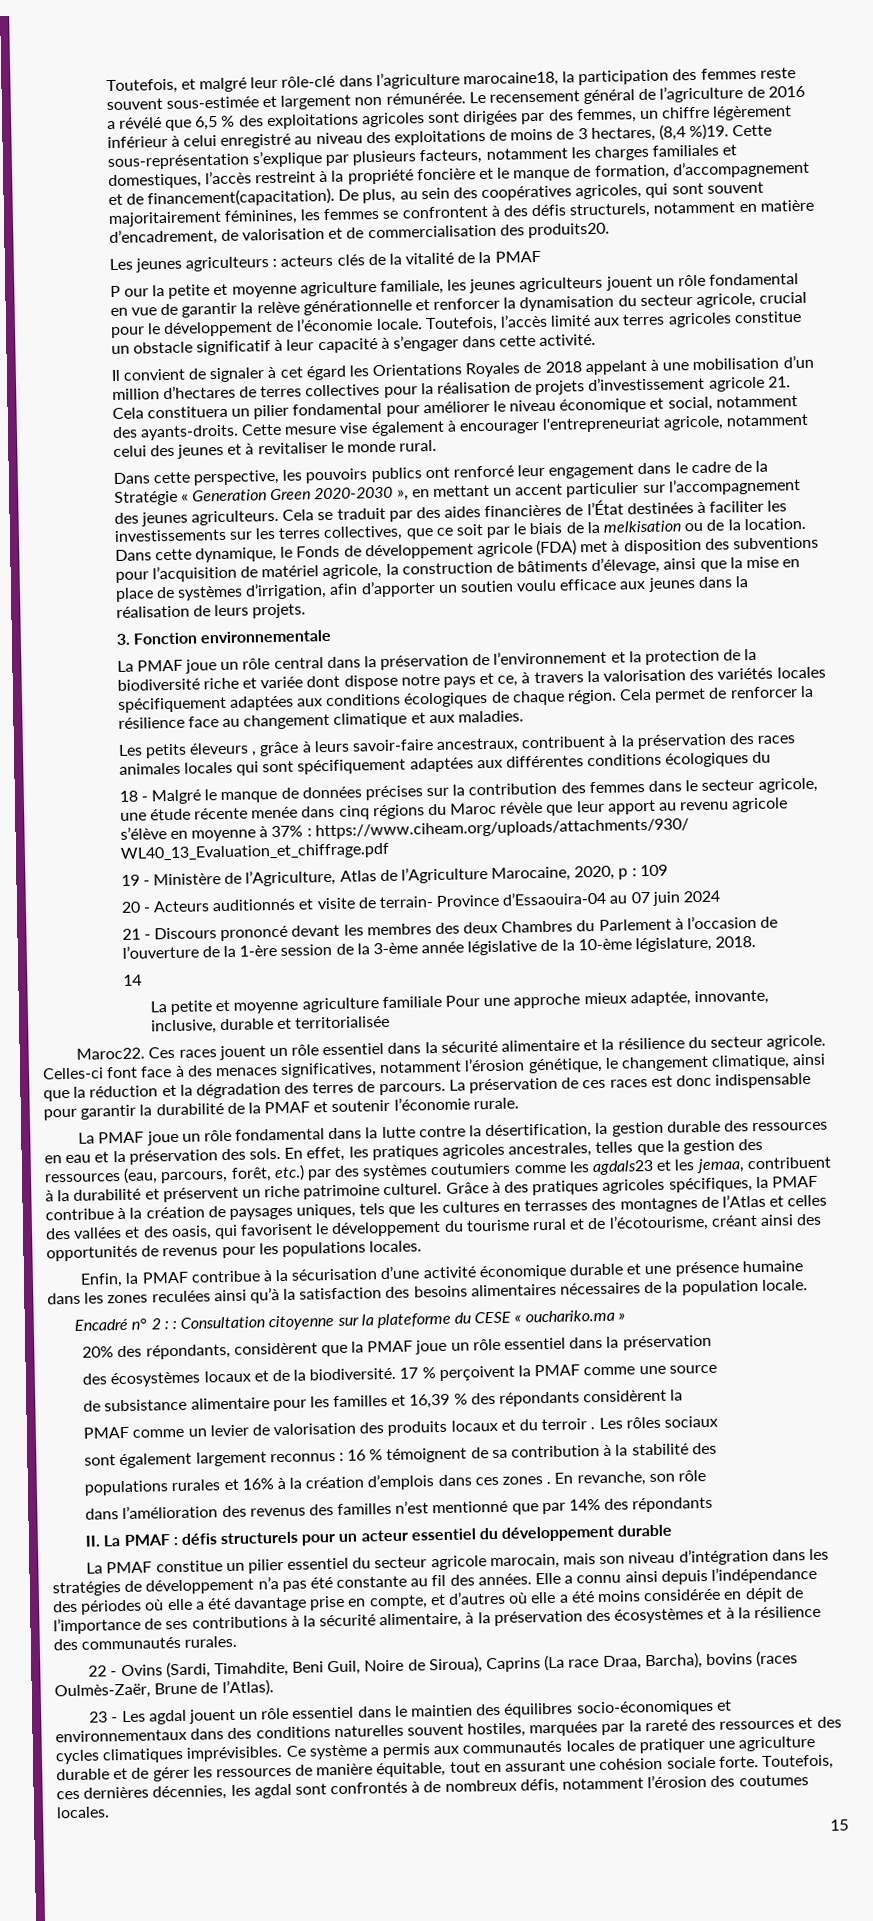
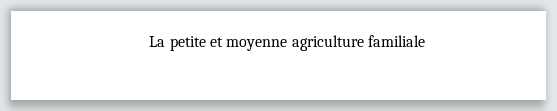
- Toutefois, et malgré leur rôle-clé dans l’agriculture marocaine18, la participation des femmes reste souvent sous-estimée et largement non rémunérée. Le recensement général de l’agriculture de 2016 a révélé que 6,5 % des exploitations agricoles sont dirigées par des femmes, un chiffre légèrement inférieur à celui enregistré au niveau des exploitations de moins de 3 hectares, (8,4 %)19. Cette sous-représentation s’explique par plusieurs facteurs, notamment les charges familiales et domestiques, l’accès restreint à la propriété foncière et le manque de formation, d’accompagnement et de financement(capacitation). De plus, au sein des coopératives agricoles, qui sont souvent majoritairement féminines, les femmes se confrontent à des défis structurels, notamment en matière d’encadrement, de valorisation et de commercialisation des produits20.
- Les jeunes agriculteurs : acteurs clés de la vitalité de la PMAF
- P our la petite et moyenne agriculture familiale, les jeunes agriculteurs jouent un rôle fondamental en vue de garantir la relève générationnelle et renforcer la dynamisation du secteur agricole, crucial pour le développement de l’économie locale. Toutefois, l’accès limité aux terres agricoles constitue un obstacle significatif à leur capacité à s’engager dans cette activité.
- Il convient de signaler à cet égard les Orientations Royales de 2018 appelant à une mobilisation d’un million d’hectares de terres collectives pour la réalisation de projets d’investissement agricole 21. Cela constituera un pilier fondamental pour améliorer le niveau économique et social, notamment des ayants-droits. Cette mesure vise également à encourager l'entrepreneuriat agricole, notamment celui des jeunes et à revitaliser le monde rural.
- Dans cette perspective, les pouvoirs publics ont renforcé leur engagement dans le cadre de la Stratégie « Generation Green 2020-2030 », en mettant un accent particulier sur l’accompagnement des jeunes agriculteurs. Cela se traduit par des aides financières de l’État destinées à faciliter les investissements sur les terres collectives, que ce soit par le biais de la melkisation ou de la location. Dans cette dynamique, le Fonds de développement agricole (FDA) met à disposition des subventions pour l’acquisition de matériel agricole, la construction de bâtiments d’élevage, ainsi que la mise en place de systèmes d’irrigation, afin d’apporter un soutien voulu efficace aux jeunes dans la réalisation de leurs projets.
- 3. Fonction environnementale
- La PMAF joue un rôle central dans la préservation de l’environnement et la protection de la biodiversité riche et variée dont dispose notre pays et ce, à travers la valorisation des variétés locales spécifiquement adaptées aux conditions écologiques de chaque région. Cela permet de renforcer la résilience face au changement climatique et aux maladies.
- Les petits éleveurs , grâce à leurs savoir-faire ancestraux, contribuent à la préservation des races animales locales qui sont spécifiquement adaptées aux différentes conditions écologiques du
- 18 - Malgré le manque de données précises sur la contribution des femmes dans le secteur agricole, une étude récente menée dans cinq régions du Maroc révèle que leur apport au revenu agricole s’élève en moyenne à 37% : https://www.ciheam.org/uploads/attachments/930/ WL40_13_Evaluation_et_chiffrage.pdf
- 19 - Ministère de l’Agriculture, Atlas de l’Agriculture Marocaine, 2020, p : 109
- 20 - Acteurs auditionnés et visite de terrain- Province d’Essaouira-04 au 07 juin 2024
- 21 - Discours prononcé devant les membres des deux Chambres du Parlement à l’occasion de l’ouverture de la 1-ère session de la 3-ème année législative de la 10-ème législature, 2018.
- 14
- La petite et moyenne agriculture familiale Pour une approche mieux adaptée, innovante, inclusive, durable et territorialisée
- Maroc22. Ces races jouent un rôle essentiel dans la sécurité alimentaire et la résilience du secteur agricole. Celles-ci font face à des menaces significatives, notamment l’érosion génétique, le changement climatique, ainsi que la réduction et la dégradation des terres de parcours. La préservation de ces races est donc indispensable pour garantir la durabilité de la PMAF et soutenir l’économie rurale.
- La PMAF joue un rôle fondamental dans la lutte contre la désertification, la gestion durable des ressources en eau et la préservation des sols. En effet, les pratiques agricoles ancestrales, telles que la gestion des ressources (eau, parcours, forêt, etc.) par des systèmes coutumiers comme les agdals23 et les jemaa, contribuent à la durabilité et préservent un riche patrimoine culturel. Grâce à des pratiques agricoles spécifiques, la PMAF contribue à la création de paysages uniques, tels que les cultures en terrasses des montagnes de l’Atlas et celles des vallées et des oasis, qui favorisent le développement du tourisme rural et de l’écotourisme, créant ainsi des opportunités de revenus pour les populations locales.
- Enfin, la PMAF contribue à la sécurisation d’une activité économique durable et une présence humaine dans les zones reculées ainsi qu’à la satisfaction des besoins alimentaires nécessaires de la population locale.
- Encadré n° 2 : : Consultation citoyenne sur la plateforme du CESE « ouchariko.ma »
- 20% des répondants, considèrent que la PMAF joue un rôle essentiel dans la préservation
- des écosystèmes locaux et de la biodiversité. 17 % perçoivent la PMAF comme une source
- de subsistance alimentaire pour les familles et 16,39 % des répondants considèrent la
- PMAF comme un levier de valorisation des produits locaux et du terroir . Les rôles sociaux
- sont également largement reconnus : 16 % témoignent de sa contribution à la stabilité des
- populations rurales et 16% à la création d’emplois dans ces zones . En revanche, son rôle
- dans l’amélioration des revenus des familles n’est mentionné que par 14% des répondants
- II. La PMAF : défis structurels pour un acteur essentiel du développement durable
- La PMAF constitue un pilier essentiel du secteur agricole marocain, mais son niveau d’intégration dans les stratégies de développement n’a pas été constante au fil des années. Elle a connu ainsi depuis l’indépendance des périodes où elle a été davantage prise en compte, et d’autres où elle a été moins considérée en dépit de l’importance de ses contributions à la sécurité alimentaire, à la préservation des écosystèmes et à la résilience des communautés rurales.
- 22 - Ovins (Sardi, Timahdite, Beni Guil, Noire de Siroua), Caprins (La race Draa, Barcha), bovins (races Oulmès-Zaër, Brune de l’Atlas).
- 23 - Les agdal jouent un rôle essentiel dans le maintien des équilibres socio-économiques et environnementaux dans des conditions naturelles souvent hostiles, marquées par la rareté des ressources et des cycles climatiques imprévisibles. Ce système a permis aux communautés locales de pratiquer une agriculture durable et de gérer les ressources de manière équitable, tout en assurant une cohésion sociale forte. Toutefois, ces dernières décennies, les agdal sont confrontés à de nombreux défis, notamment l’érosion des coutumes locales.
- 15
+ La petite et moyenne agriculture familiale

